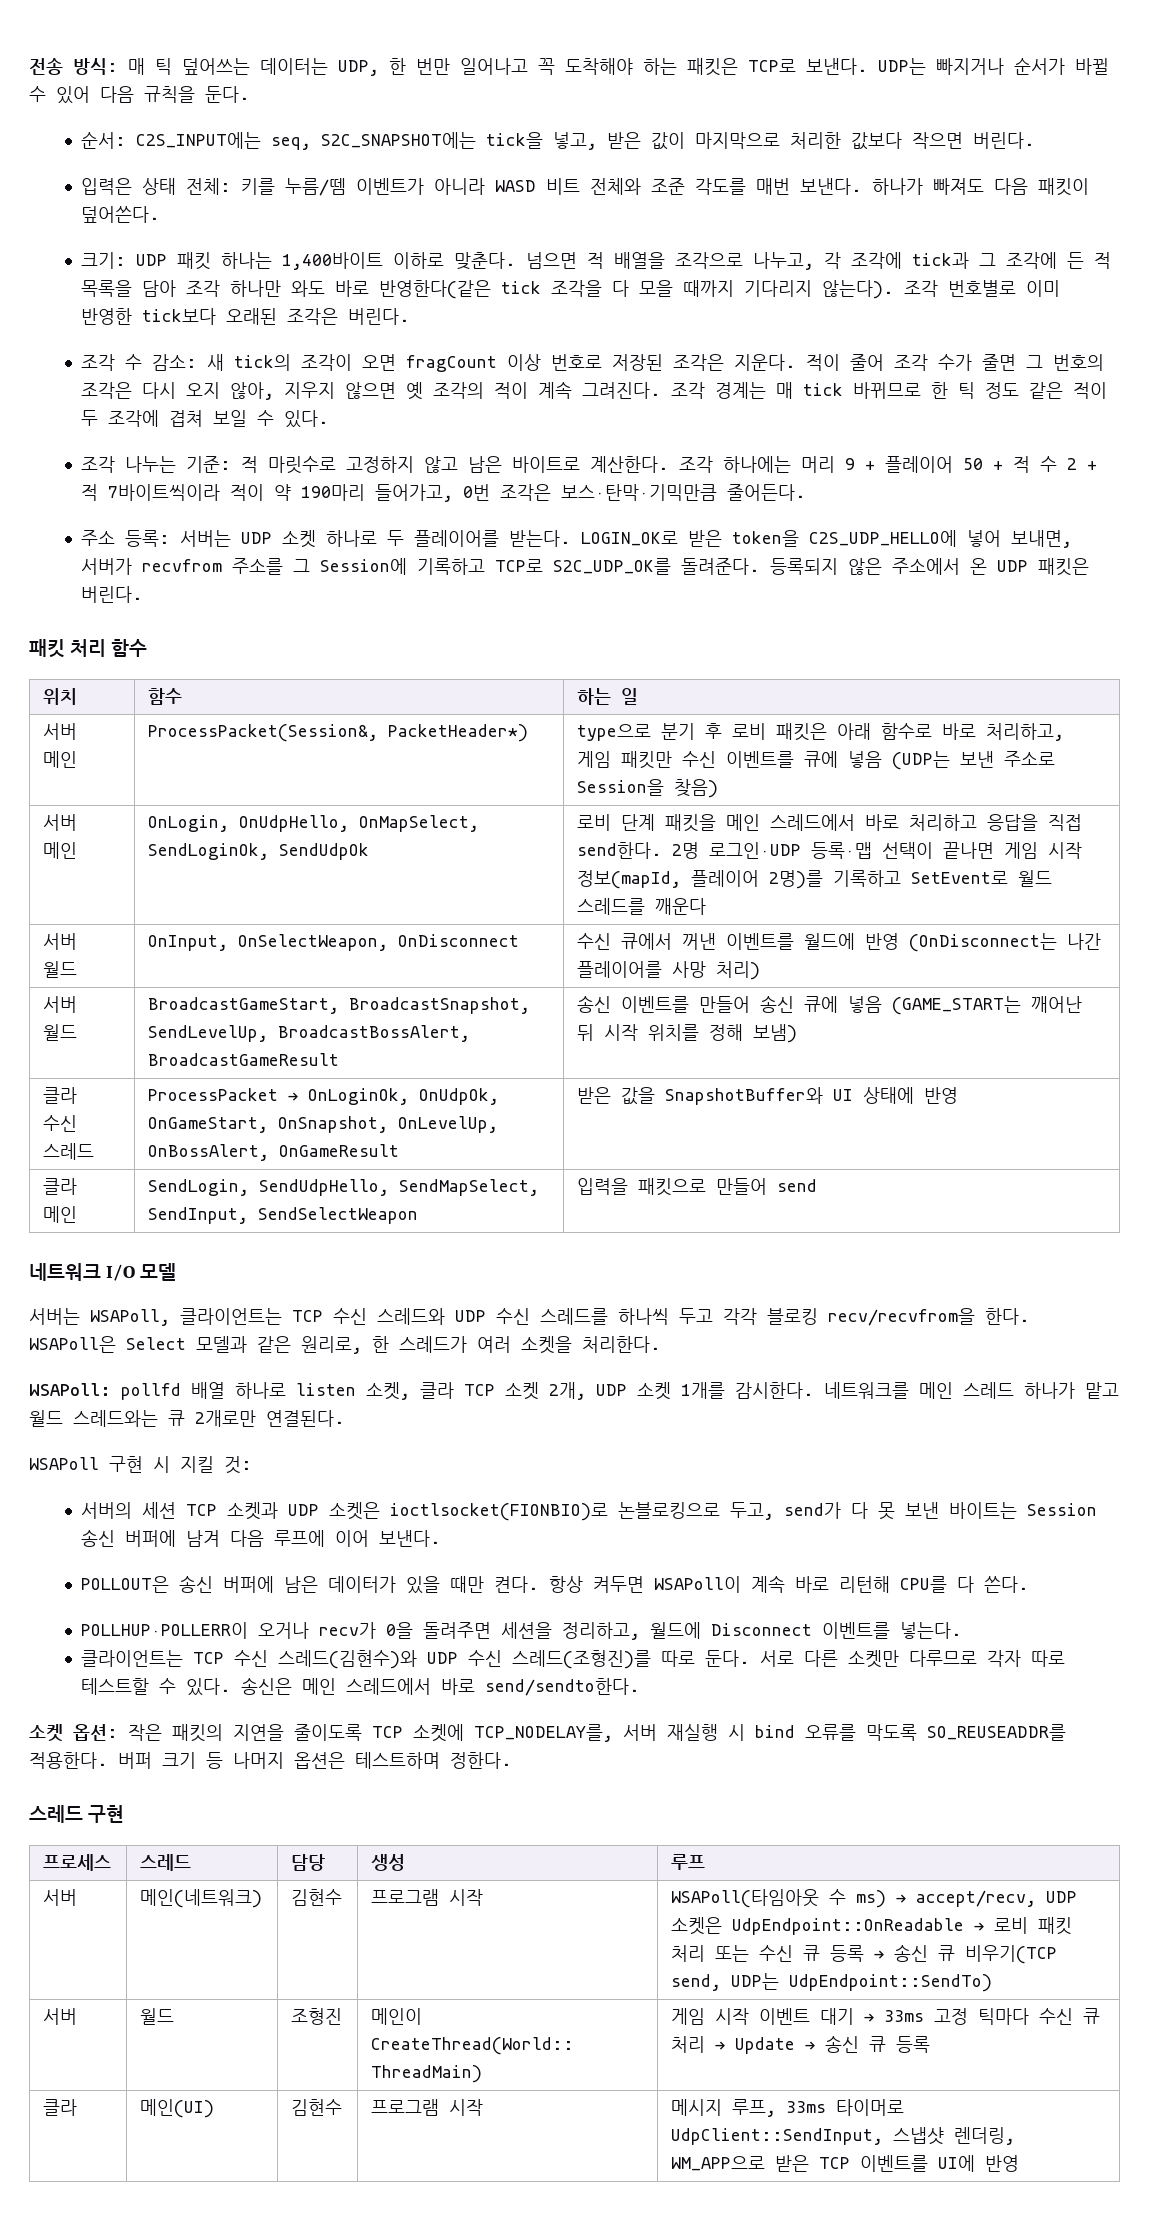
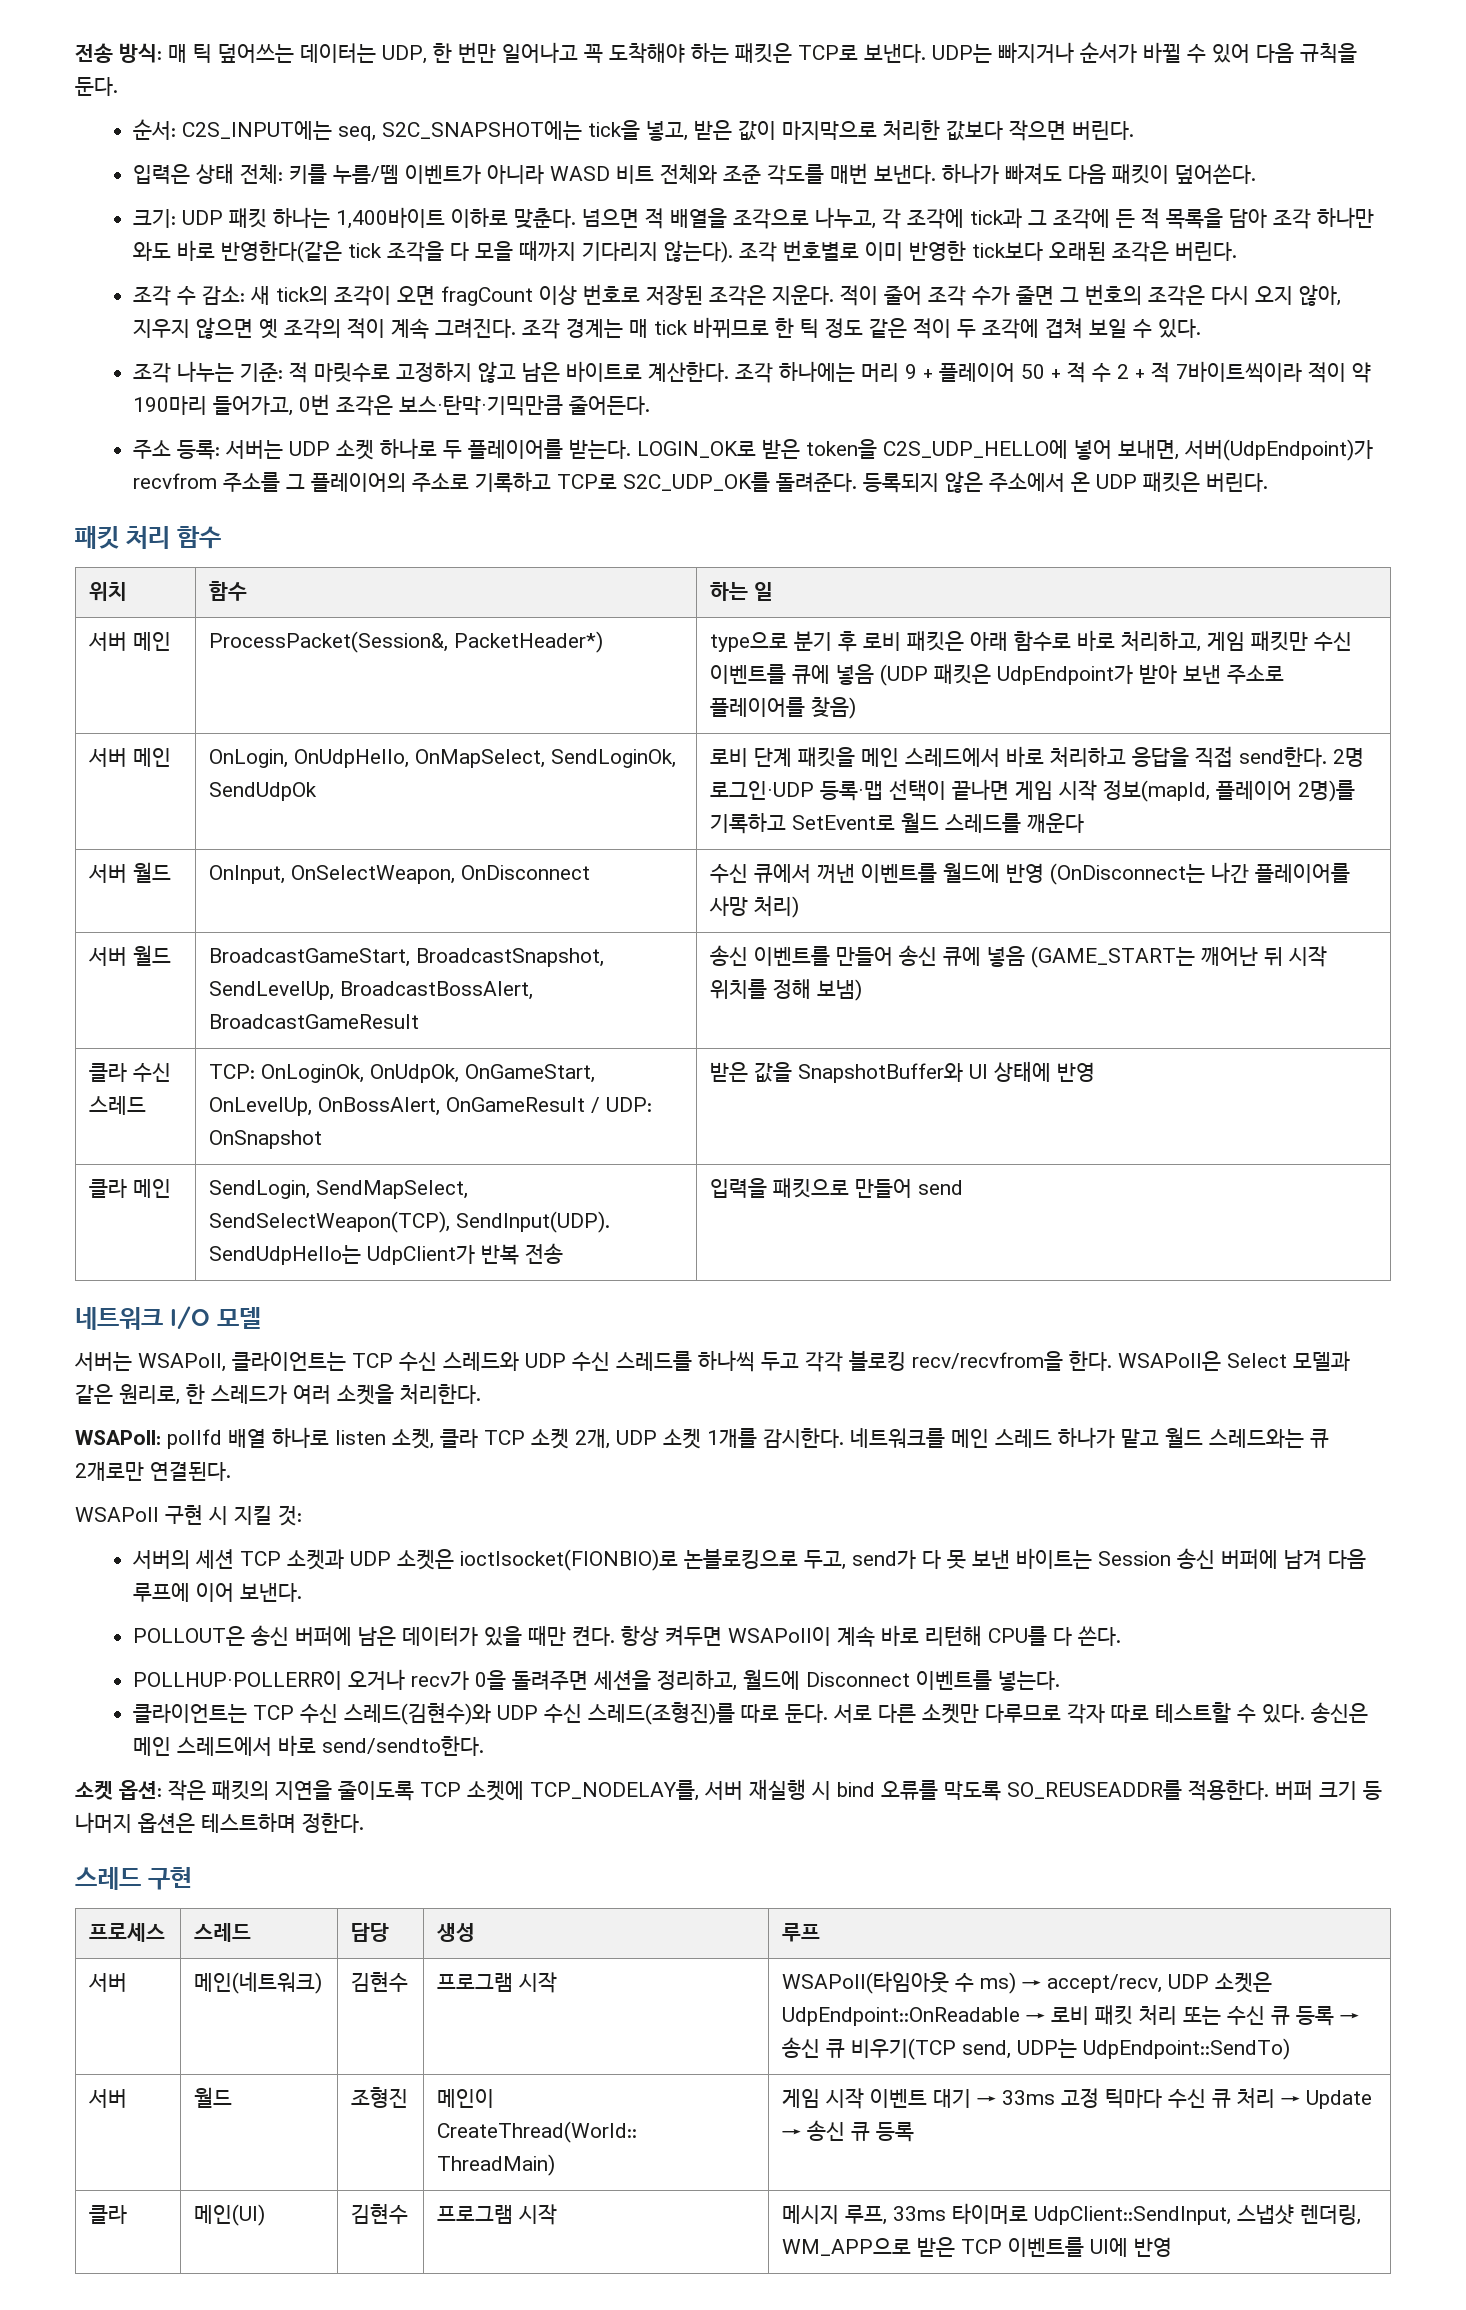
- LOGIN_OK로 받은 token을 C2S_UDP_HELLO에 넣어 보내면, 서버가 recvfrom 주소를 그 Session에 기록하고 TCP로 S2C_UDP_OK를 돌려준다.
+ LOGIN_OK로 받은 token을 C2S_UDP_HELLO에 넣어 보내면, 서버(UdpEndpoint)가 recvfrom 주소를 그 플레이어의 주소로 기록하고 TCP로 S2C_UDP_OK를 돌려준다.
- 서버 메인 | ProcessPacket(Session&, PacketHeader*) | type으로 분기 후 로비 패킷은 아래 함수로 바로 처리하고, 게임 패킷만 수신 이벤트를 큐에 넣음 (UDP는 보낸 주소로 Session을 찾음)
+ 서버 메인 | ProcessPacket(Session&, PacketHeader*) | type으로 분기 후 로비 패킷은 아래 함수로 바로 처리하고, 게임 패킷만 수신 이벤트를 큐에 넣음 (UDP 패킷은 UdpEndpoint가 받아 보낸 주소로 플레이어를 찾음)
- 클라 수신 스레드 | ProcessPacket → OnLoginOk, OnUdpOk, OnGameStart, OnSnapshot, OnLevelUp, OnBossAlert, OnGameResult | 받은 값을 SnapshotBuffer와 UI 상태에 반영
+ 클라 수신 스레드 | TCP: OnLoginOk, OnUdpOk, OnGameStart, OnLevelUp, OnBossAlert, OnGameResult / UDP: OnSnapshot | 받은 값을 SnapshotBuffer와 UI 상태에 반영
- 클라 메인 | SendLogin, SendUdpHello, SendMapSelect, SendInput, SendSelectWeapon | 입력을 패킷으로 만들어 send
+ 클라 메인 | SendLogin, SendMapSelect, SendSelectWeapon(TCP), SendInput(UDP). SendUdpHello는 UdpClient가 반복 전송 | 입력을 패킷으로 만들어 send

